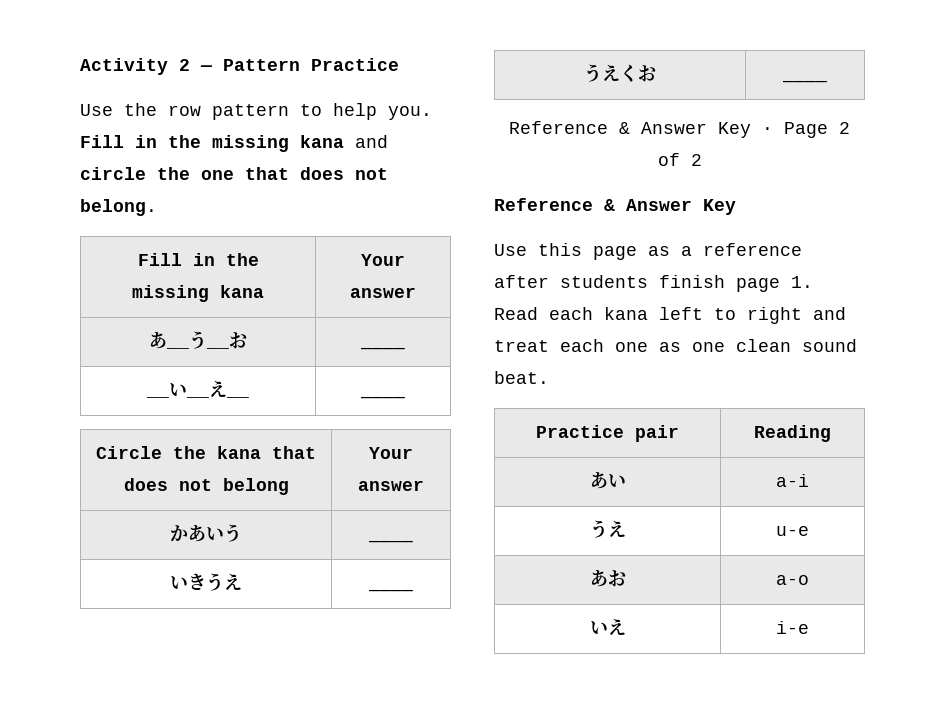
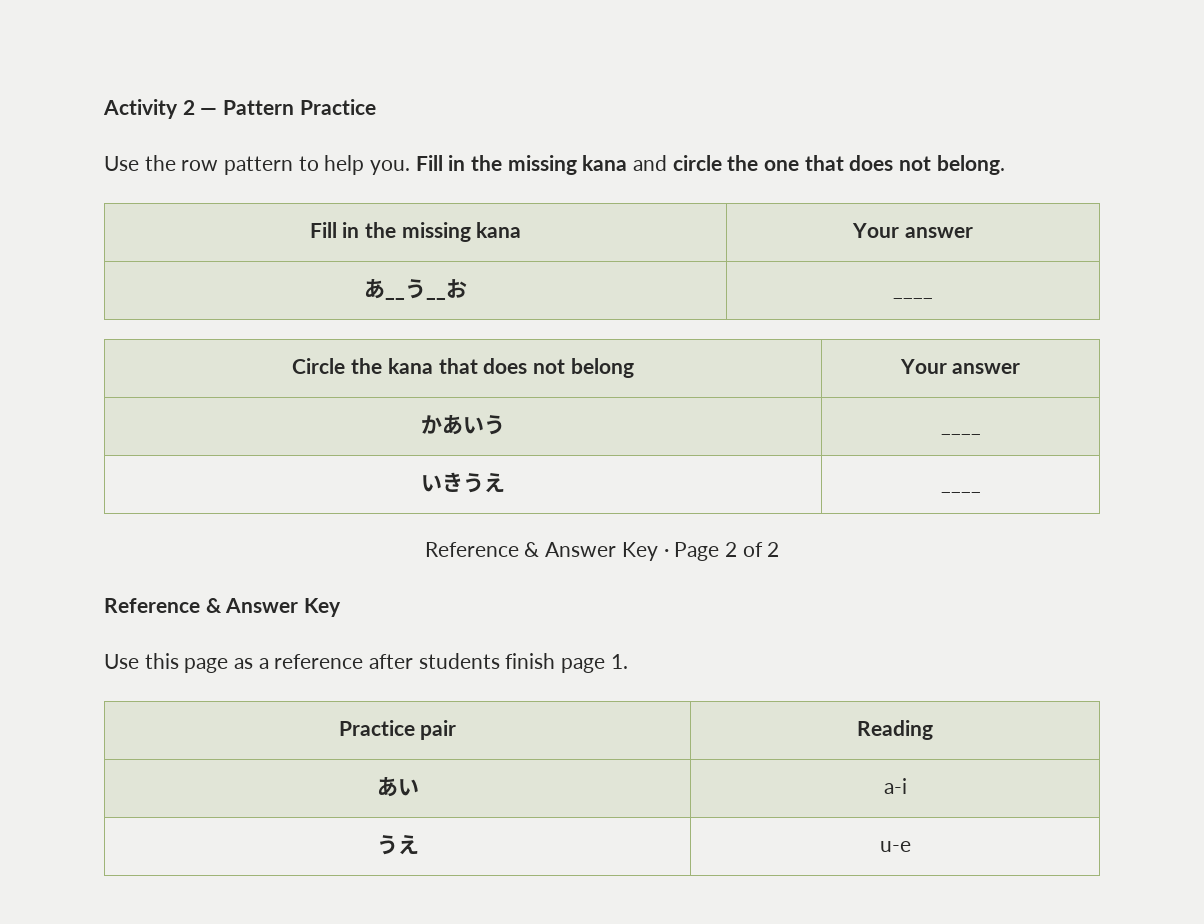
- __い__え__ | ____
- うえくお | ____
- Use this page as a reference after students finish page 1. Read each kana left to right and treat each one as one clean sound beat.
+ Use this page as a reference after students finish page 1.
- あお | a-o
- いえ | i-e

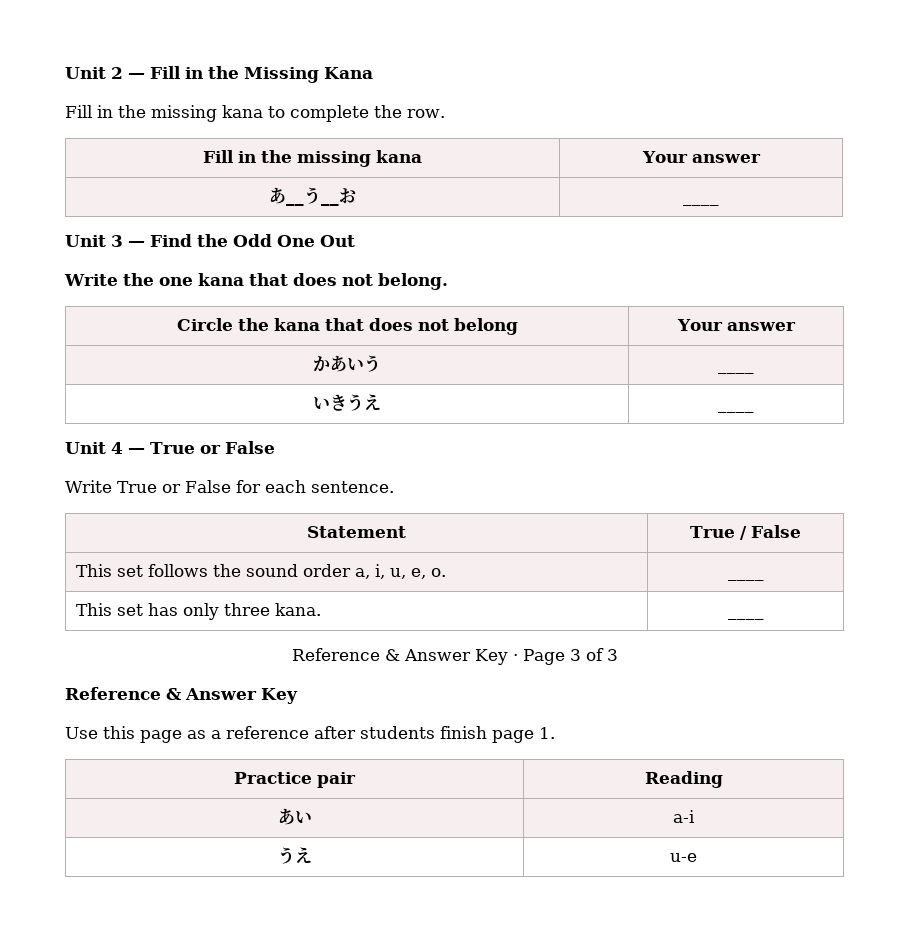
- Activity 2 — Pattern Practice
- Use the row pattern to help you. Fill in the missing kana and circle the one that does not belong.
+ Unit 2 — Fill in the Missing Kana
+ Fill in the missing kana to complete the row.
+ Unit 3 — Find the Odd One Out
+ Write the one kana that does not belong.
+ Unit 4 — True or False
+ Write True or False for each sentence.
+ Statement | True / False
+ This set follows the sound order a, i, u, e, o. | ____
+ This set has only three kana. | ____
- Reference & Answer Key · Page 2 of 2
+ Reference & Answer Key · Page 3 of 3

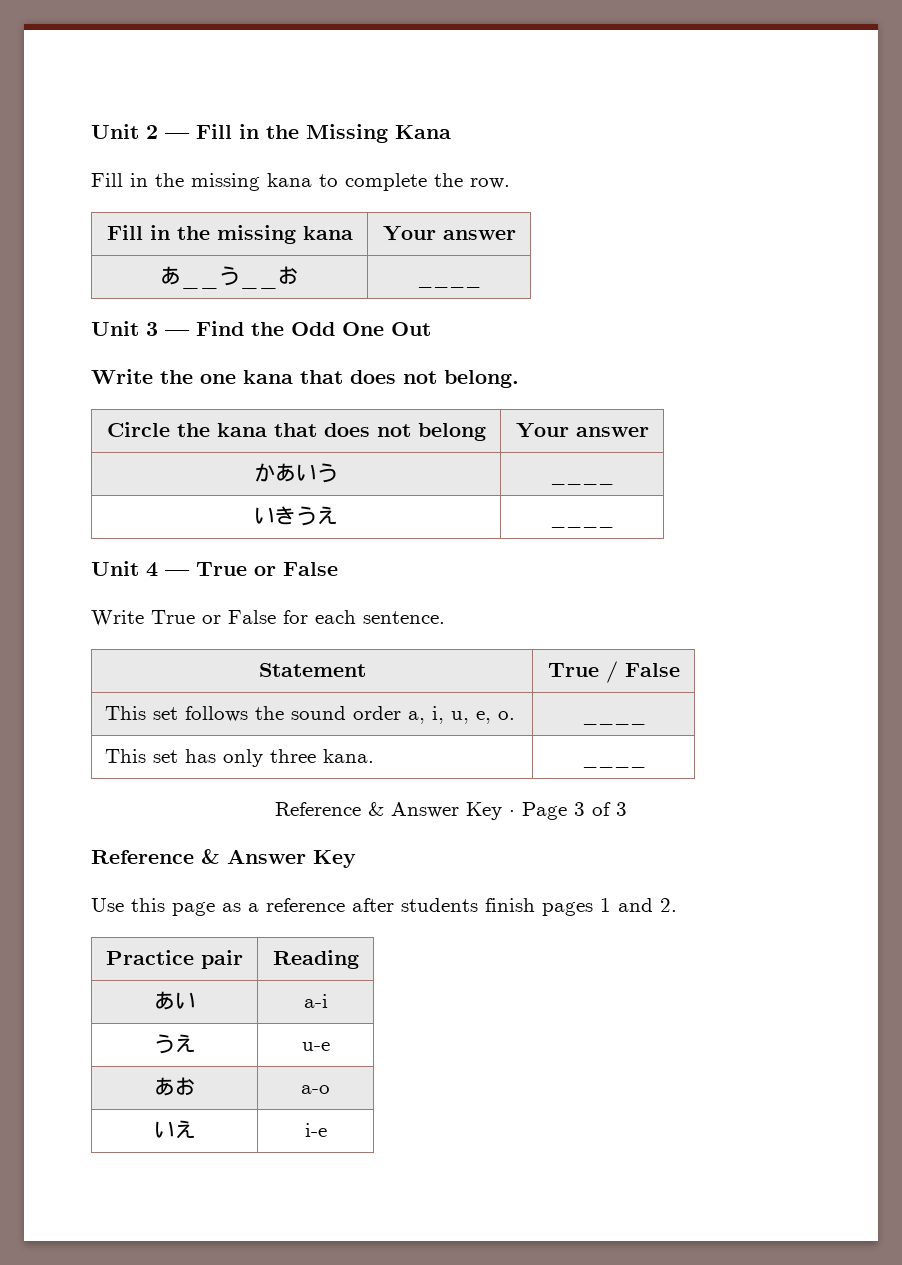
- Use this page as a reference after students finish page 1.
+ Use this page as a reference after students finish pages 1 and 2.
+ あお | a-o
+ いえ | i-e

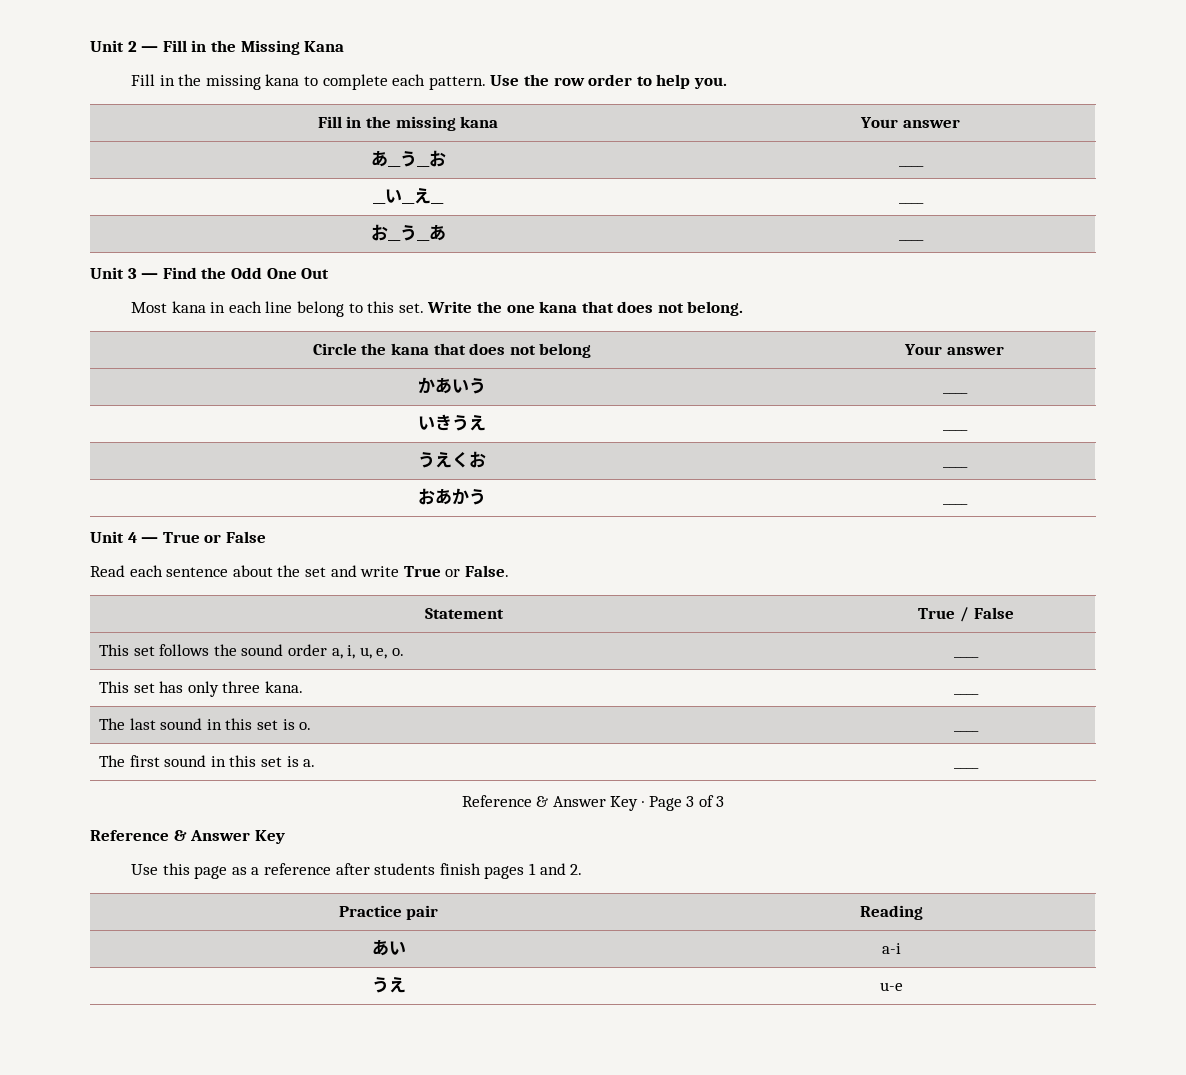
- Fill in the missing kana to complete the row.
+ Fill in the missing kana to complete each pattern. Use the row order to help you.
+ __い__え__ | ____
+ お__う__あ | ____
+ Most kana in each line belong to this set.
+ うえくお | ____
+ おあかう | ____
- Write True or False for each sentence.
+ Read each sentence about the set and write True or False.
+ The last sound in this set is o. | ____
+ The first sound in this set is a. | ____
- あお | a-o
- いえ | i-e

